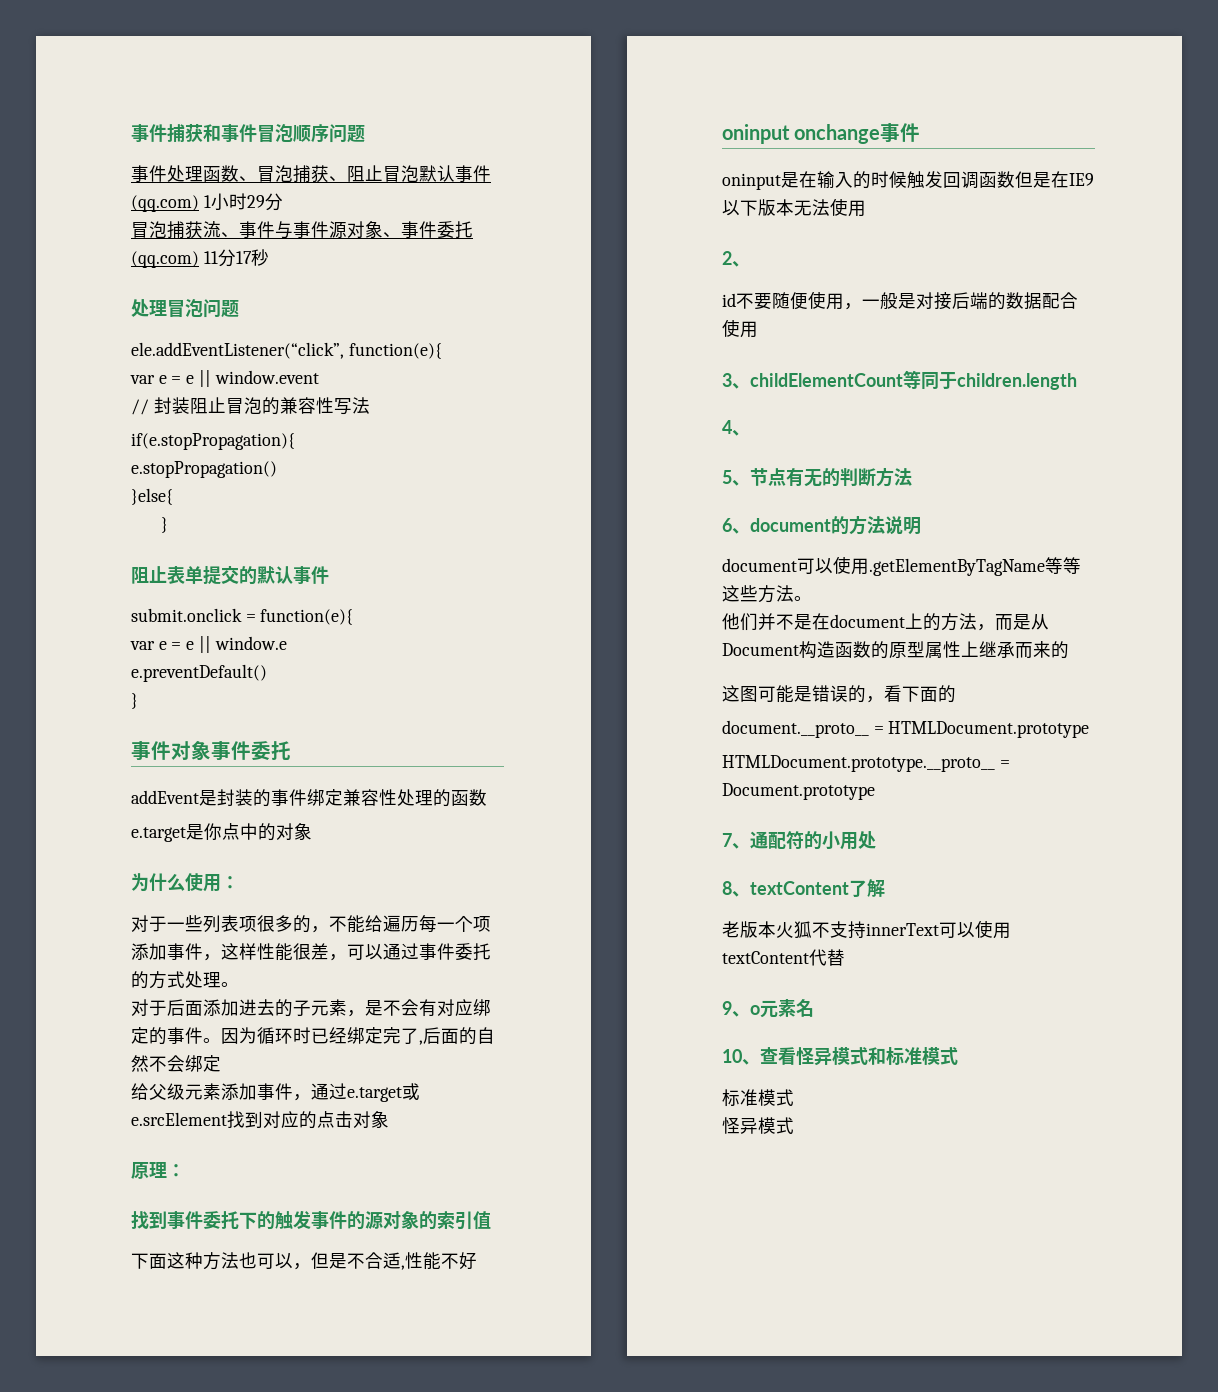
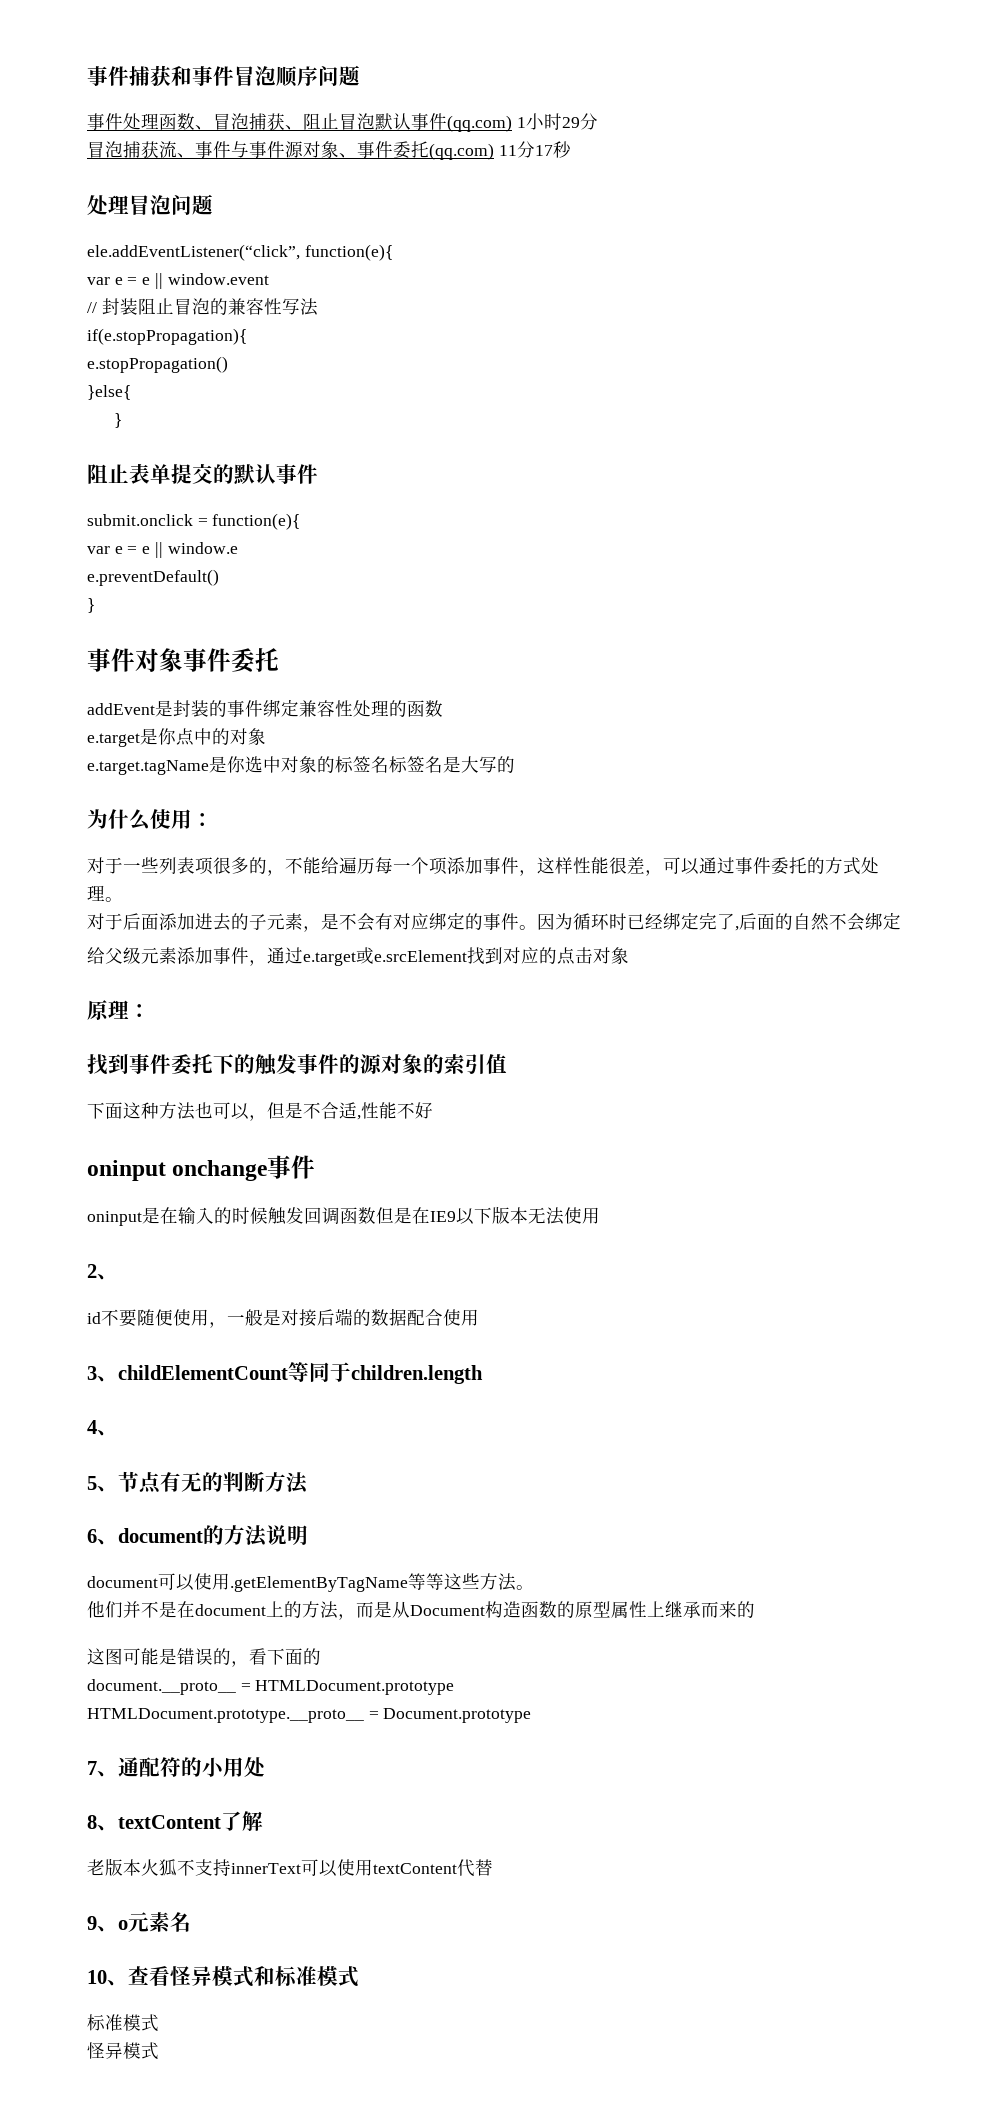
+ e.target.tagName是你选中对象的标签名标签名是大写的

